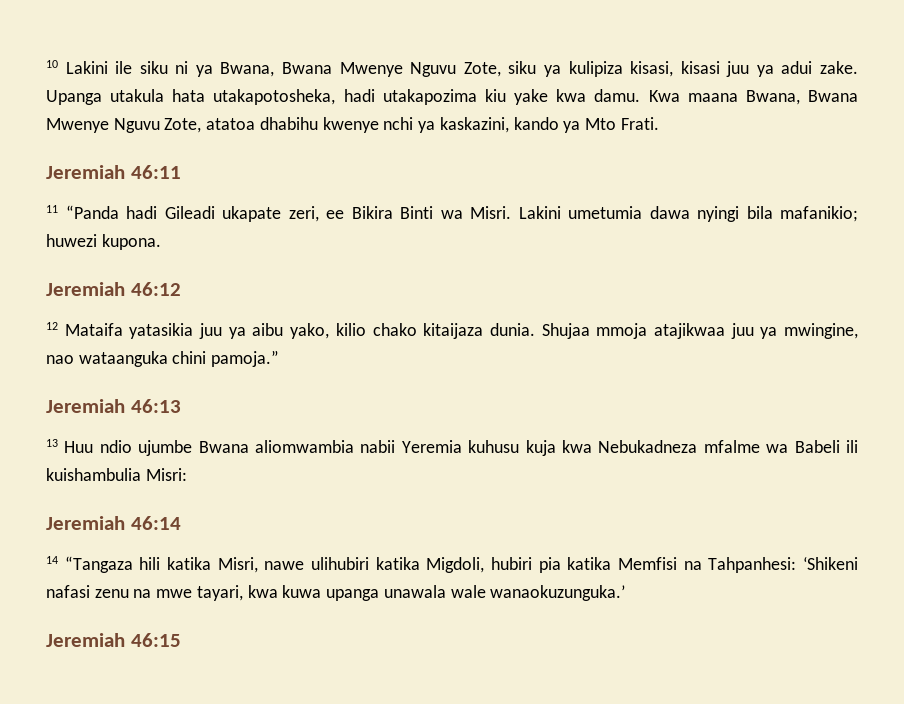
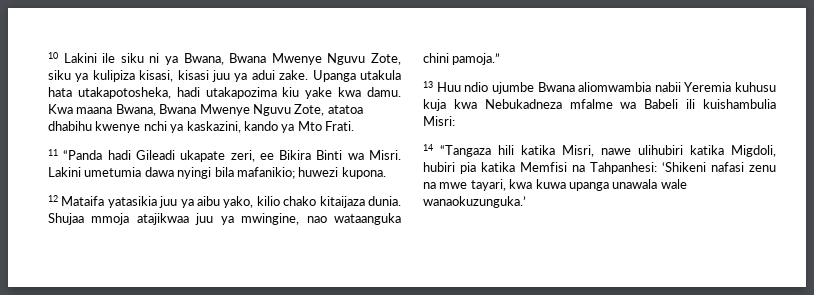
- Jeremiah 46:11
- Jeremiah 46:12
- Jeremiah 46:13
- Jeremiah 46:14
- Jeremiah 46:15

